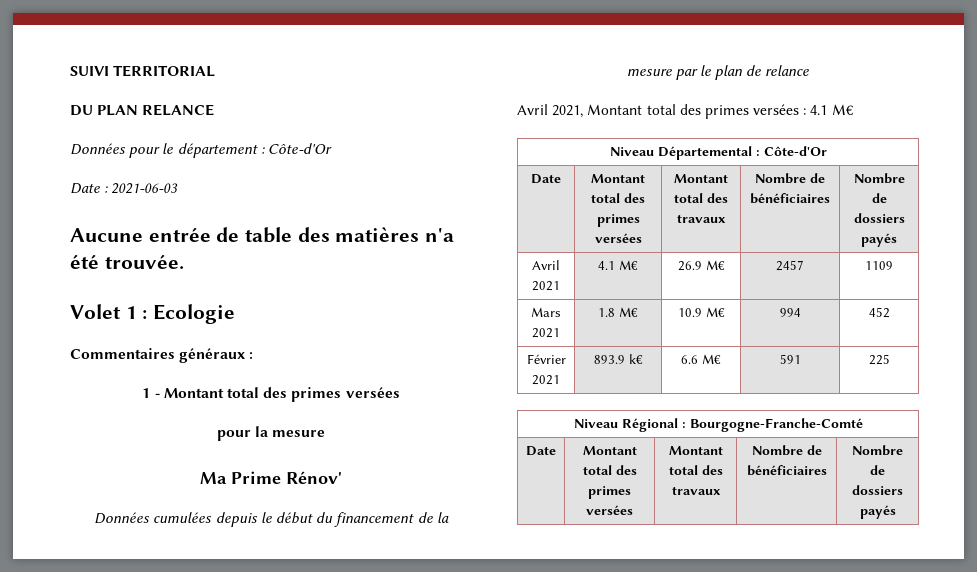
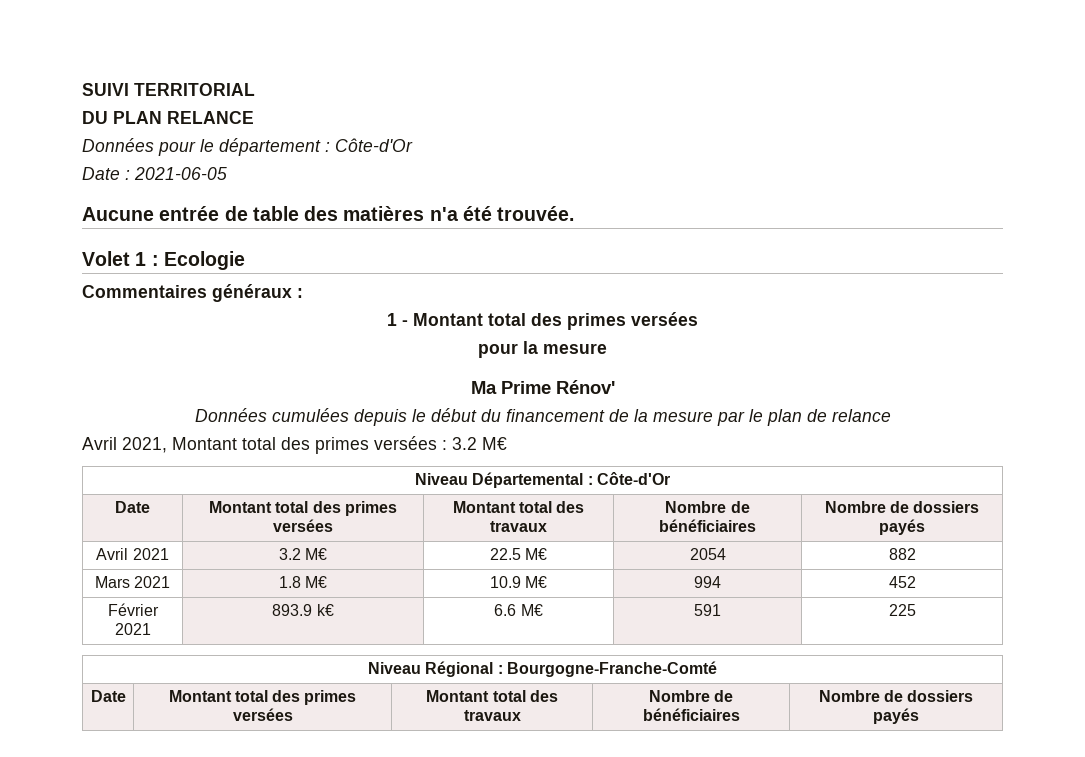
- Date : 2021-06-03
+ Date : 2021-06-05
- Avril 2021, Montant total des primes versées : 4.1 M€
+ Avril 2021, Montant total des primes versées : 3.2 M€
- Avril 2021 | 4.1 M€ | 26.9 M€ | 2457 | 1109
+ Avril 2021 | 3.2 M€ | 22.5 M€ | 2054 | 882

